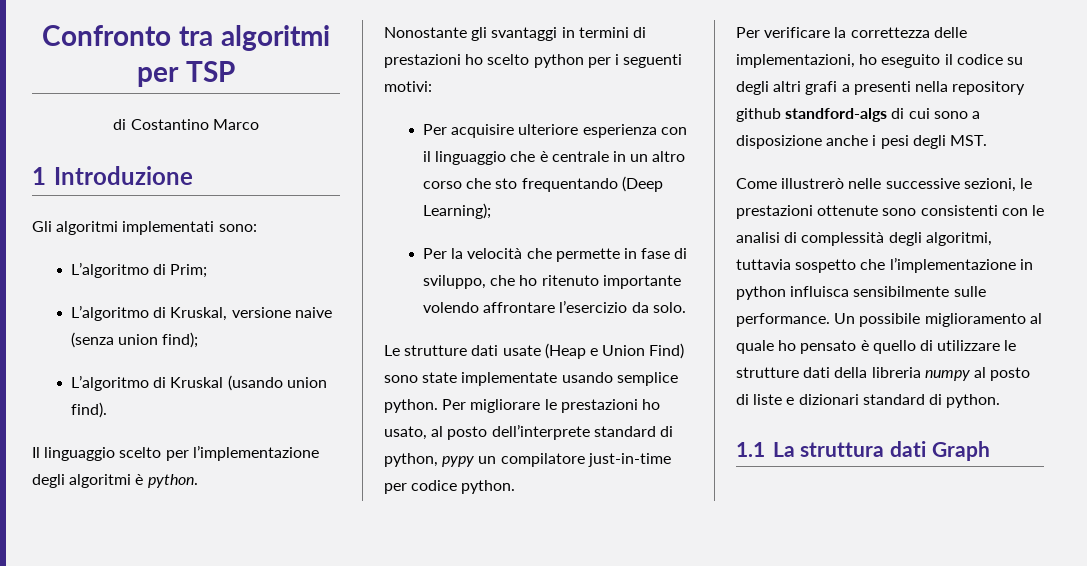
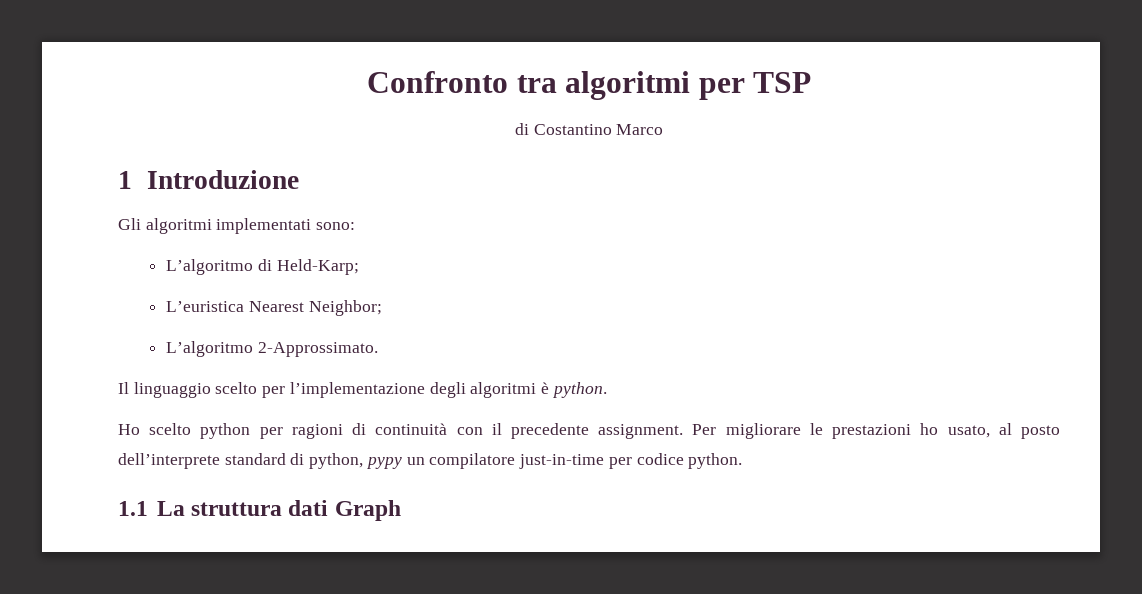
- L’algoritmo di Prim;
- L’algoritmo di Kruskal, versione naive (senza union find);
- L’algoritmo di Kruskal (usando union find).
+ L’algoritmo di Held-Karp;
+ L’euristica Nearest Neighbor;
+ L’algoritmo 2-Approssimato.
- Nonostante gli svantaggi in termini di prestazioni ho scelto python per i seguenti motivi:
- Per acquisire ulteriore esperienza con il linguaggio che è centrale in un altro corso che sto frequentando (Deep Learning);
- Per la velocità che permette in fase di sviluppo, che ho ritenuto importante volendo affrontare l’esercizio da solo.
- Le strutture dati usate (Heap e Union Find) sono state implementate usando semplice python.
+ Ho scelto python per ragioni di continuità con il precedente assignment.
- Per verificare la correttezza delle implementazioni, ho eseguito il codice su degli altri grafi a presenti nella repository github standford-algs di cui sono a disposizione anche i pesi degli MST.
- Come illustrerò nelle successive sezioni, le prestazioni ottenute sono consistenti con le analisi di complessità degli algoritmi, tuttavia sospetto che l’implementazione in python influisca sensibilmente sulle performance. Un possibile miglioramento al quale ho pensato è quello di utilizzare le strutture dati della libreria numpy al posto di liste e dizionari standard di python.

